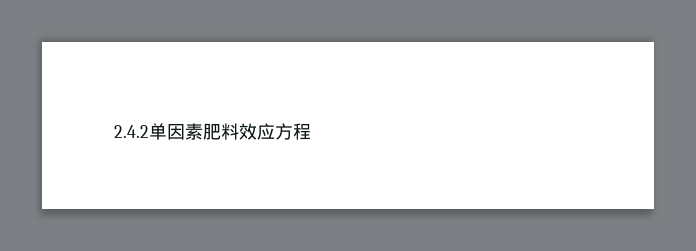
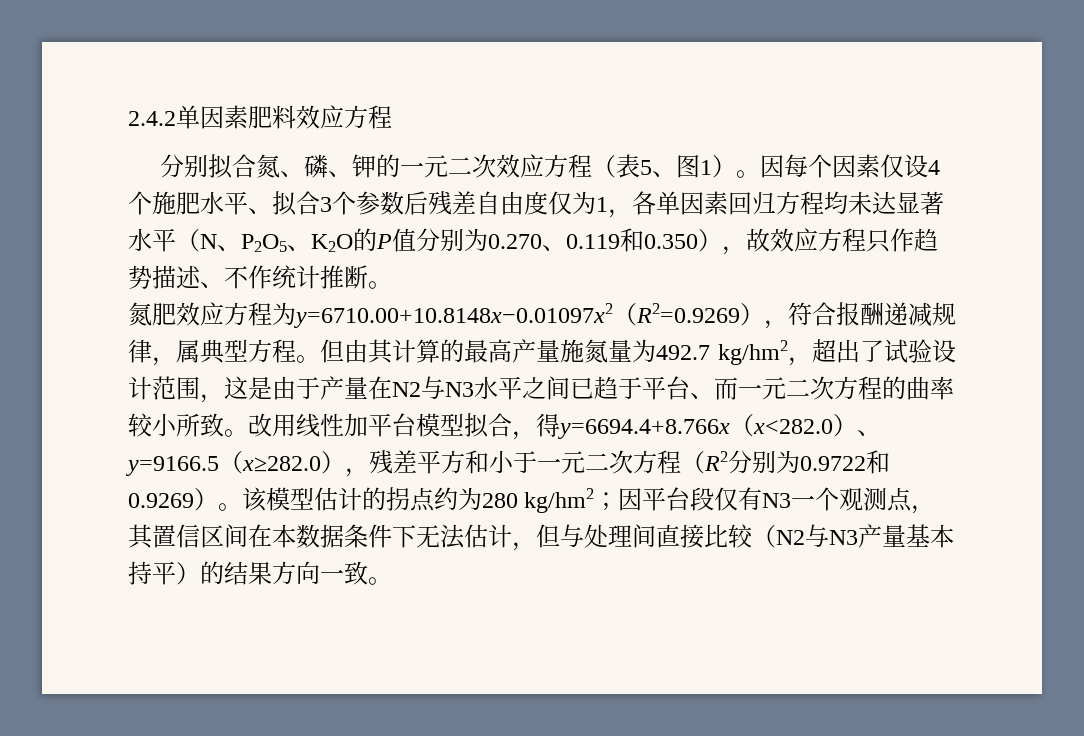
+ 分别拟合氮、磷、钾的一元二次效应方程（表5、图1）。因每个因素仅设4个施肥水平、拟合3个参数后残差自由度仅为1，各单因素回归方程均未达显著水平（N、P2O5、K2O的P值分别为0.270、0.119和0.350），故效应方程只作趋势描述、不作统计推断。
+ 氮肥效应方程为y=6710.00+10.8148x−0.01097x2（R2=0.9269），符合报酬递减规律，属典型方程。但由其计算的最高产量施氮量为492.7 kg/hm2，超出了试验设计范围，这是由于产量在N2与N3水平之间已趋于平台、而一元二次方程的曲率较小所致。改用线性加平台模型拟合，得y=6694.4+8.766x（x<282.0）、y=9166.5（x≥282.0），残差平方和小于一元二次方程（R2分别为0.9722和0.9269）。该模型估计的拐点约为280 kg/hm2；因平台段仅有N3一个观测点，其置信区间在本数据条件下无法估计，但与处理间直接比较（N2与N3产量基本持平）的结果方向一致。

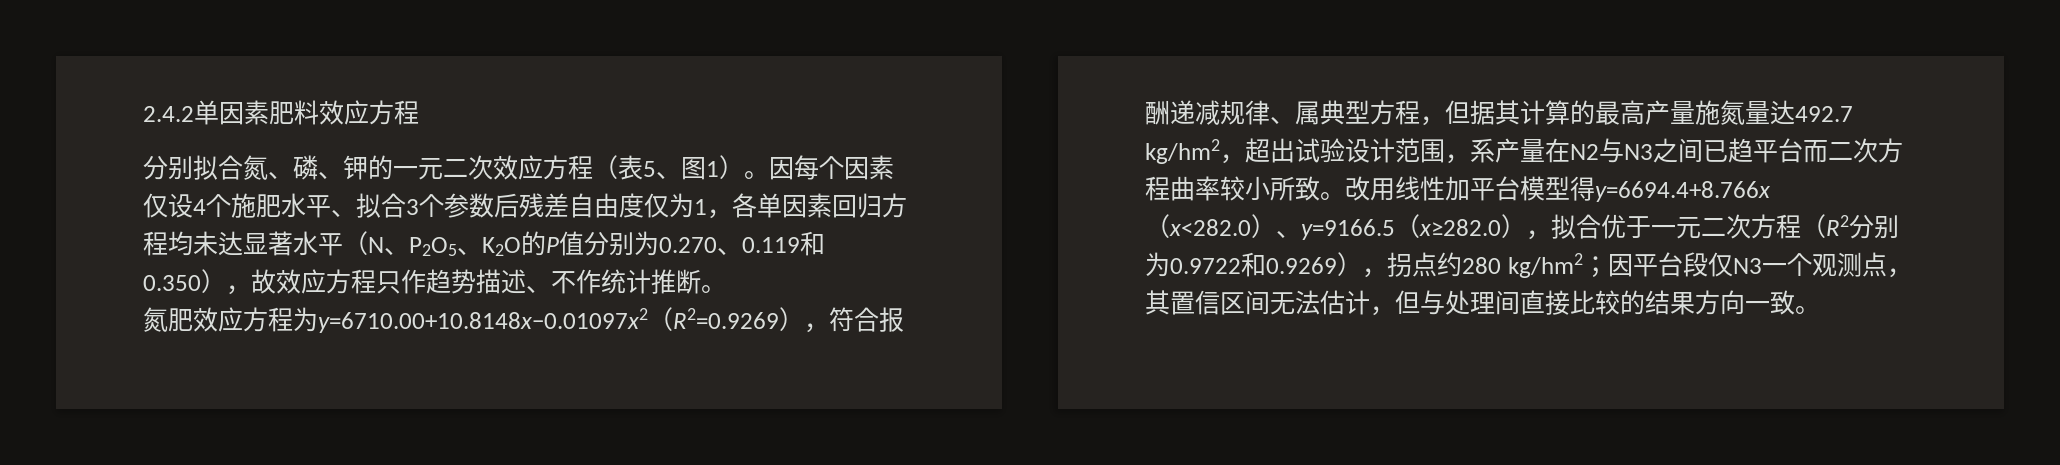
- 氮肥效应方程为y=6710.00+10.8148x−0.01097x2（R2=0.9269），符合报酬递减规律，属典型方程。但由其计算的最高产量施氮量为492.7 kg/hm2，超出了试验设计范围，这是由于产量在N2与N3水平之间已趋于平台、而一元二次方程的曲率较小所致。
+ 氮肥效应方程为y=6710.00+10.8148x−0.01097x2（R2=0.9269），符合报酬递减规律、属典型方程，但据其计算的最高产量施氮量达492.7 kg/hm2，超出试验设计范围，系产量在N2与N3之间已趋平台而二次方程曲率较小所致。
- 改用线性加平台模型拟合，得y=6694.4+8.766x（x<282.0）、y=9166.5（x≥282.0），残差平方和小于一元二次方程（R2分别为0.9722和0.9269）。该模型估计的拐点约为280 kg/hm2；因平台段仅有N3一个观测点，其置信区间在本数据条件下无法估计，但与处理间直接比较（N2与N3产量基本持平）的结果方向一致。
+ 改用线性加平台模型得y=6694.4+8.766x（x<282.0）、y=9166.5（x≥282.0），拟合优于一元二次方程（R2分别为0.9722和0.9269），拐点约280 kg/hm2；因平台段仅N3一个观测点，其置信区间无法估计，但与处理间直接比较的结果方向一致。

